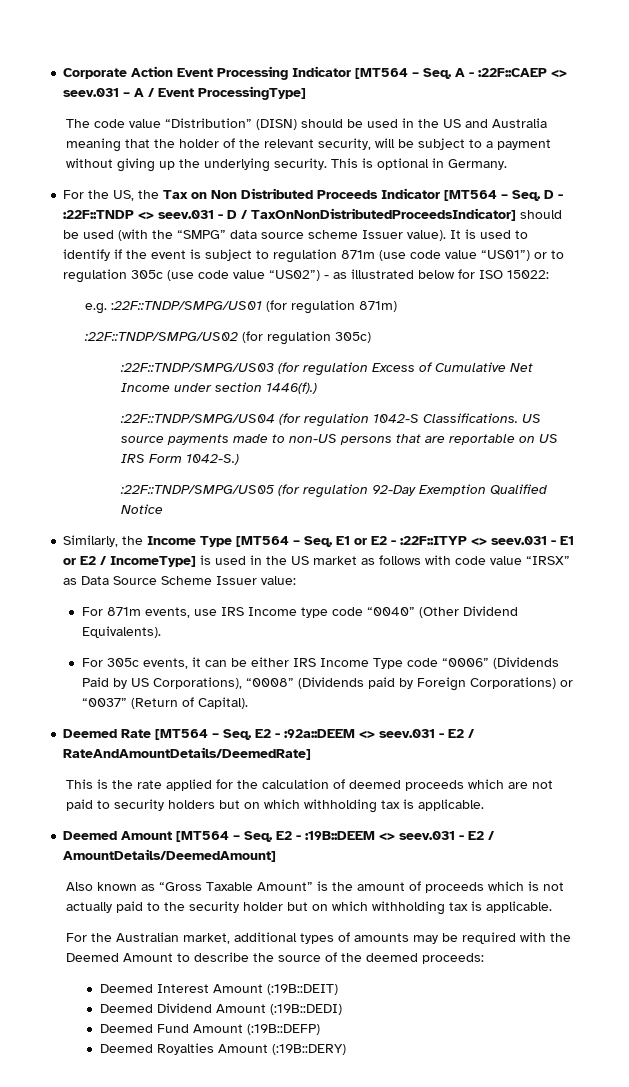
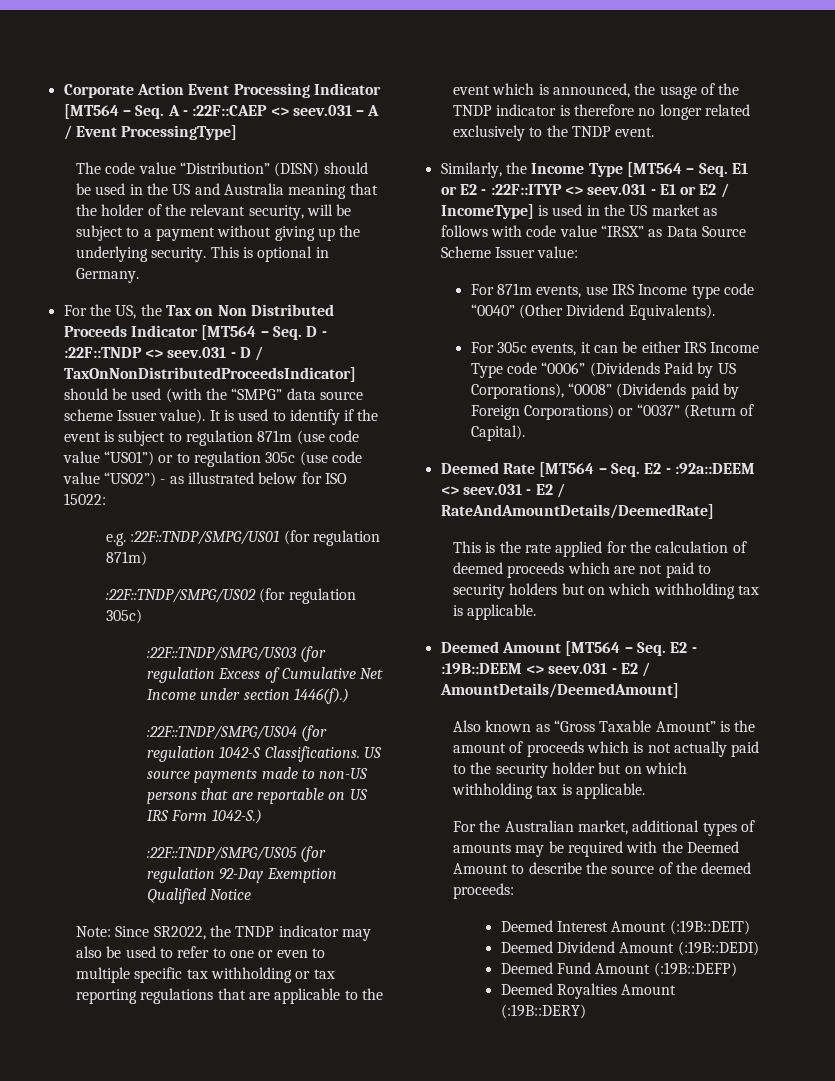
+ Note: Since SR2022, the TNDP indicator may also be used to refer to one or even to multiple specific tax withholding or tax reporting regulations that are applicable to the event which is announced, the usage of the TNDP indicator is therefore no longer related exclusively to the TNDP event.

